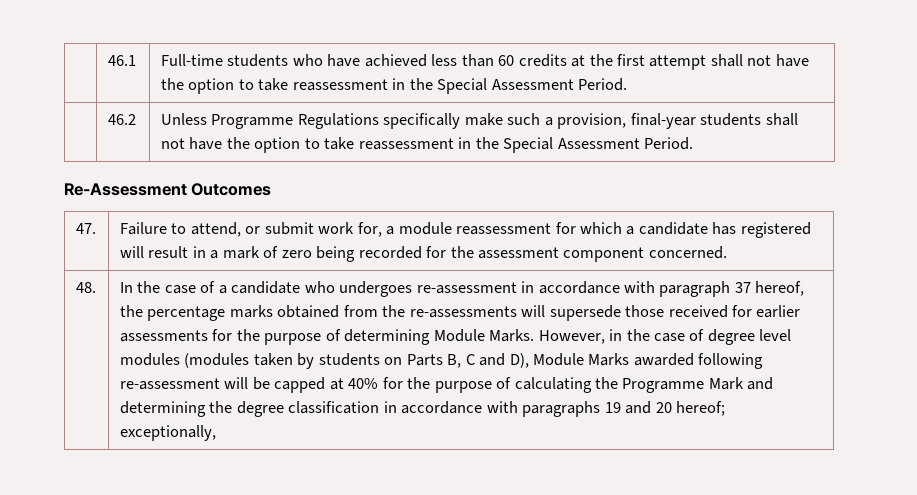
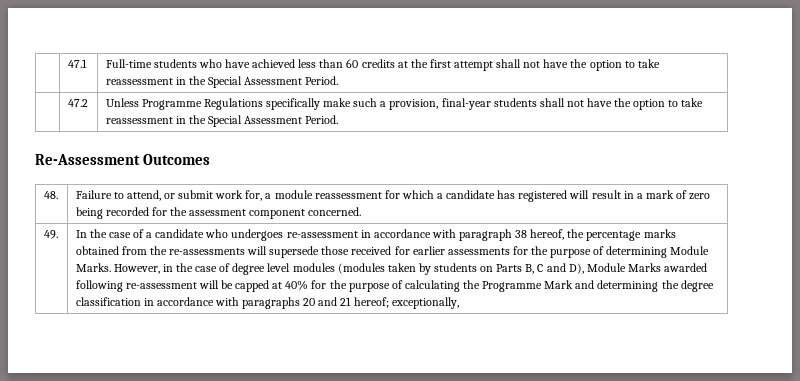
- | 46.1 | Full-time students who have achieved less than 60 credits at the first attempt shall not have the option to take reassessment in the Special Assessment Period.
+ | 47.1 | Full-time students who have achieved less than 60 credits at the first attempt shall not have the option to take reassessment in the Special Assessment Period.
- | 46.2 | Unless Programme Regulations specifically make such a provision, final-year students shall not have the option to take reassessment in the Special Assessment Period.
+ | 47.2 | Unless Programme Regulations specifically make such a provision, final-year students shall not have the option to take reassessment in the Special Assessment Period.
- 47. | Failure to attend, or submit work for, a module reassessment for which a candidate has registered will result in a mark of zero being recorded for the assessment component concerned.
+ 48. | Failure to attend, or submit work for, a module reassessment for which a candidate has registered will result in a mark of zero being recorded for the assessment component concerned.
- 48.
+ 49.
- In the case of a candidate who undergoes re-assessment in accordance with paragraph 37 hereof, the percentage marks obtained from the re-assessments will supersede those received for earlier assessments for the purpose of determining Module Marks.
+ In the case of a candidate who undergoes re-assessment in accordance with paragraph 38 hereof, the percentage marks obtained from the re-assessments will supersede those received for earlier assessments for the purpose of determining Module Marks.
- However, in the case of degree level modules (modules taken by students on Parts B, C and D), Module Marks awarded following re-assessment will be capped at 40% for the purpose of calculating the Programme Mark and determining the degree classification in accordance with paragraphs 19 and 20 hereof; exceptionally,
+ However, in the case of degree level modules (modules taken by students on Parts B, C and D), Module Marks awarded following re-assessment will be capped at 40% for the purpose of calculating the Programme Mark and determining the degree classification in accordance with paragraphs 20 and 21 hereof; exceptionally,

